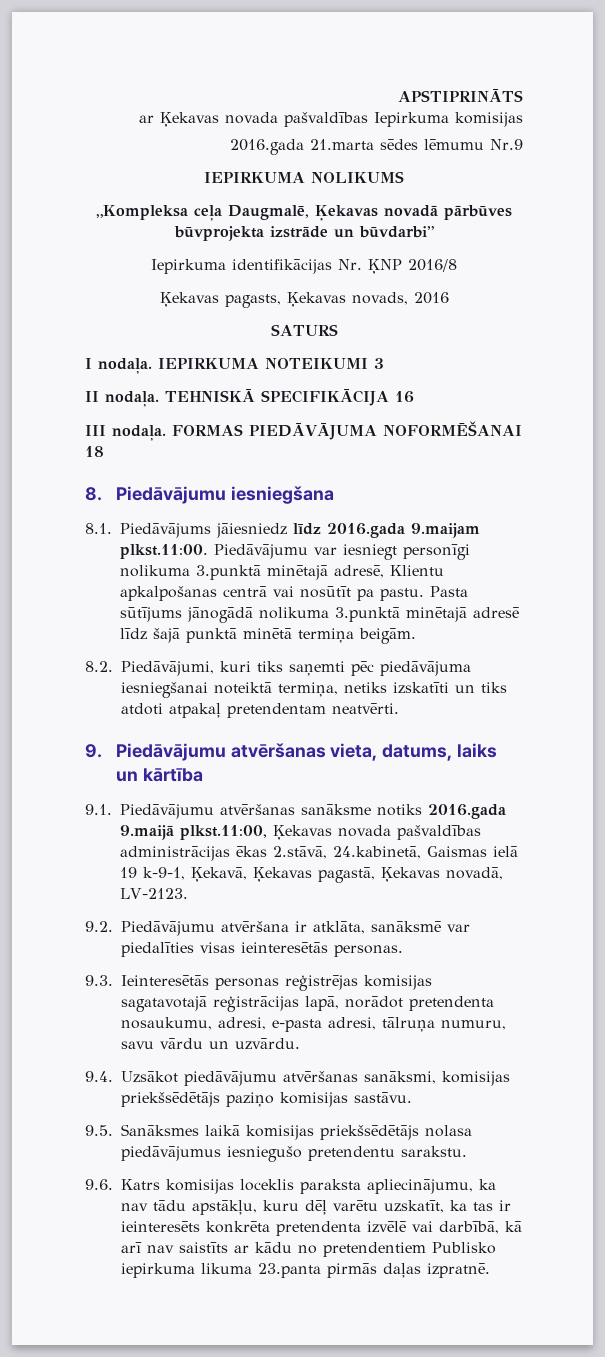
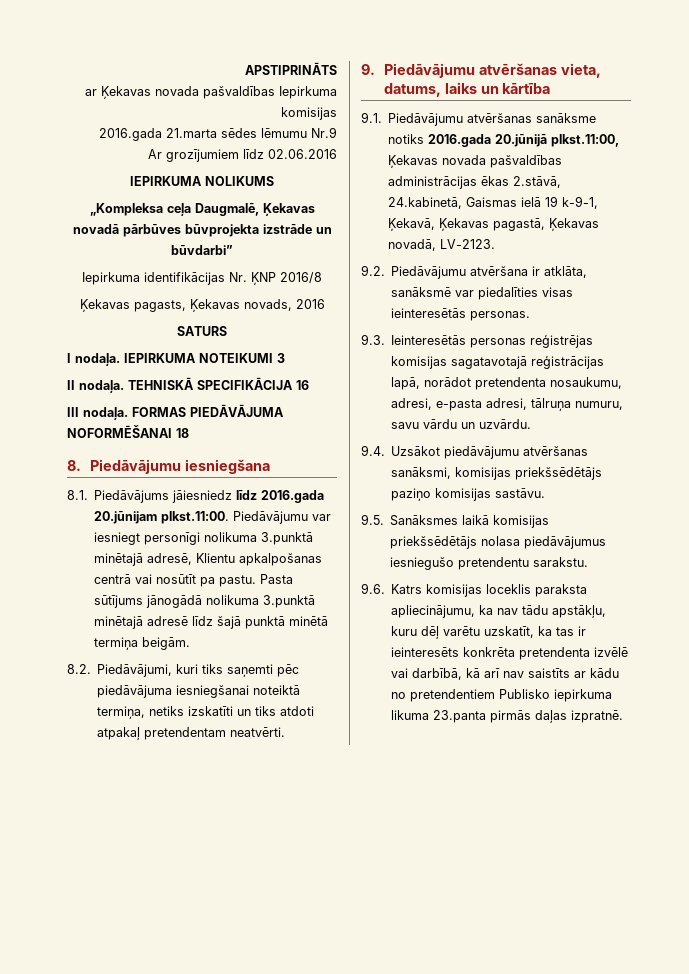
+ Ar grozījumiem līdz 02.06.2016
- 8.1. Piedāvājums jāiesniedz līdz 2016.gada 9.maijam plkst.11:00. Piedāvājumu var iesniegt personīgi nolikuma 3.punktā minētajā adresē, Klientu apkalpošanas centrā vai nosūtīt pa pastu.
+ 8.1. Piedāvājums jāiesniedz līdz 2016.gada 20.jūnijam plkst.11:00. Piedāvājumu var iesniegt personīgi nolikuma 3.punktā minētajā adresē, Klientu apkalpošanas centrā vai nosūtīt pa pastu.
- 9.1. Piedāvājumu atvēršanas sanāksme notiks 2016.gada 9.maijā plkst.11:00, Ķekavas novada pašvaldības administrācijas ēkas 2.stāvā, 24.kabinetā, Gaismas ielā 19 k-9-1, Ķekavā, Ķekavas pagastā, Ķekavas novadā, LV-2123.
+ 9.1. Piedāvājumu atvēršanas sanāksme notiks 2016.gada 20.jūnijā plkst.11:00, Ķekavas novada pašvaldības administrācijas ēkas 2.stāvā, 24.kabinetā, Gaismas ielā 19 k-9-1, Ķekavā, Ķekavas pagastā, Ķekavas novadā, LV-2123.

